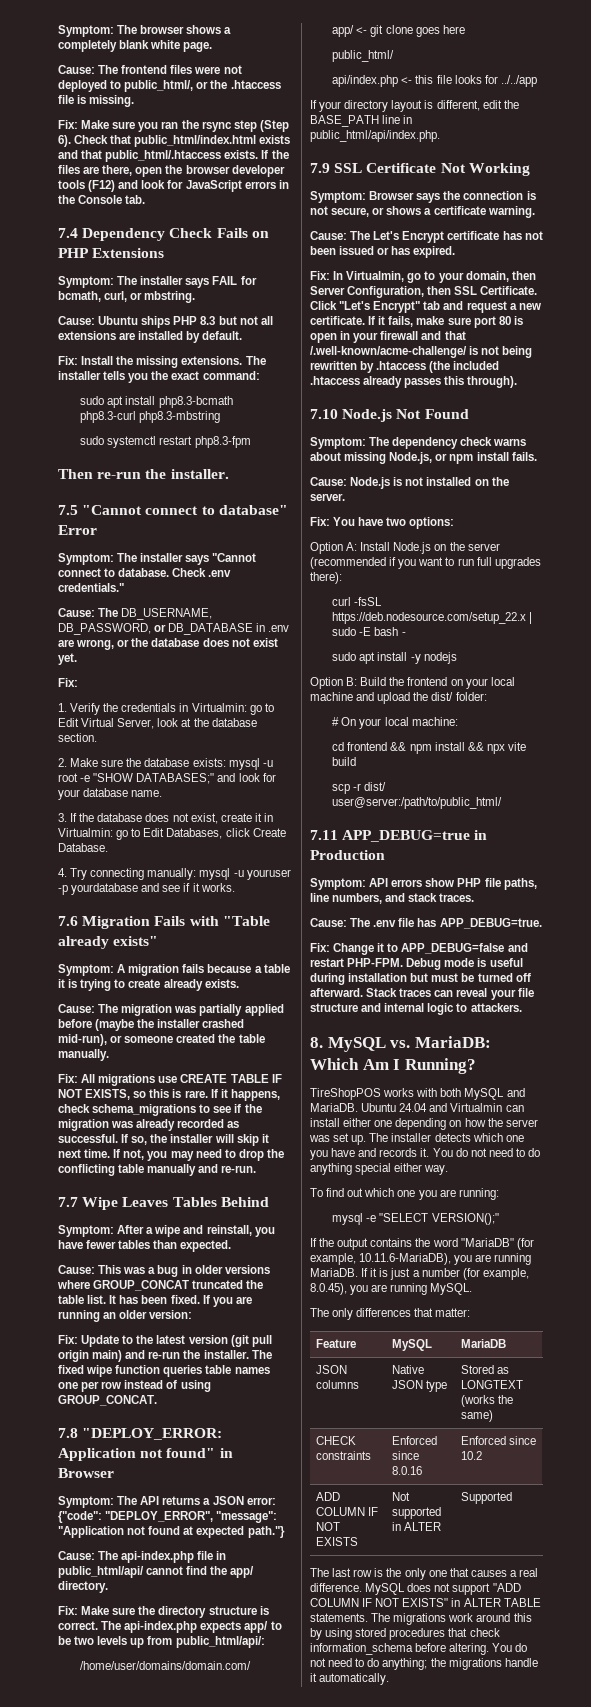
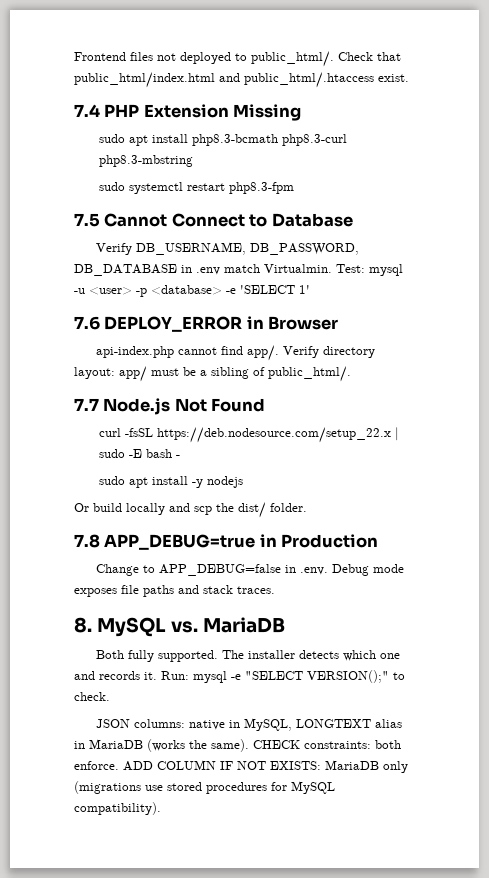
- Symptom: The browser shows a completely blank white page.
- Cause: The frontend files were not deployed to public_html/, or the .htaccess file is missing.
- Fix: Make sure you ran the rsync step (Step 6). Check that public_html/index.html exists and that public_html/.htaccess exists. If the files are there, open the browser developer tools (F12) and look for JavaScript errors in the Console tab.
- 7.4 Dependency Check Fails on PHP Extensions
- Symptom: The installer says FAIL for bcmath, curl, or mbstring.
- Cause: Ubuntu ships PHP 8.3 but not all extensions are installed by default.
- Fix: Install the missing extensions. The installer tells you the exact command:
+ Frontend files not deployed to public_html/. Check that public_html/index.html and public_html/.htaccess exist.
+ 7.4 PHP Extension Missing
- Then re-run the installer.
- 7.5 "Cannot connect to database" Error
- Symptom: The installer says "Cannot connect to database. Check .env credentials."
- Cause: The DB_USERNAME, DB_PASSWORD, or DB_DATABASE in .env are wrong, or the database does not exist yet.
- Fix:
- 1. Verify the credentials in Virtualmin: go to Edit Virtual Server, look at the database section.
- 2. Make sure the database exists: mysql -u root -e "SHOW DATABASES;" and look for your database name.
- 3. If the database does not exist, create it in Virtualmin: go to Edit Databases, click Create Database.
- 4. Try connecting manually: mysql -u youruser -p yourdatabase and see if it works.
- 7.6 Migration Fails with "Table already exists"
- Symptom: A migration fails because a table it is trying to create already exists.
- Cause: The migration was partially applied before (maybe the installer crashed mid-run), or someone created the table manually.
- Fix: All migrations use CREATE TABLE IF NOT EXISTS, so this is rare. If it happens, check schema_migrations to see if the migration was already recorded as successful. If so, the installer will skip it next time. If not, you may need to drop the conflicting table manually and re-run.
- 7.7 Wipe Leaves Tables Behind
- Symptom: After a wipe and reinstall, you have fewer tables than expected.
- Cause: This was a bug in older versions where GROUP_CONCAT truncated the table list. It has been fixed. If you are running an older version:
- Fix: Update to the latest version (git pull origin main) and re-run the installer. The fixed wipe function queries table names one per row instead of using GROUP_CONCAT.
- 7.8 "DEPLOY_ERROR: Application not found" in Browser
- Symptom: The API returns a JSON error: {"code": "DEPLOY_ERROR", "message": "Application not found at expected path."}
- Cause: The api-index.php file in public_html/api/ cannot find the app/ directory.
- Fix: Make sure the directory structure is correct. The api-index.php expects app/ to be two levels up from public_html/api/:
- /home/user/domains/domain.com/
- app/ <- git clone goes here
- public_html/
- api/index.php <- this file looks for ../../app
- If your directory layout is different, edit the BASE_PATH line in public_html/api/index.php.
- 7.9 SSL Certificate Not Working
- Symptom: Browser says the connection is not secure, or shows a certificate warning.
- Cause: The Let's Encrypt certificate has not been issued or has expired.
- Fix: In Virtualmin, go to your domain, then Server Configuration, then SSL Certificate. Click "Let's Encrypt" tab and request a new certificate. If it fails, make sure port 80 is open in your firewall and that /.well-known/acme-challenge/ is not being rewritten by .htaccess (the included .htaccess already passes this through).
- 7.10 Node.js Not Found
- Symptom: The dependency check warns about missing Node.js, or npm install fails.
- Cause: Node.js is not installed on the server.
- Fix: You have two options:
- Option A: Install Node.js on the server (recommended if you want to run full upgrades there):
+ 7.5 Cannot Connect to Database
+ Verify DB_USERNAME, DB_PASSWORD, DB_DATABASE in .env match Virtualmin. Test: mysql -u <user> -p <database> -e 'SELECT 1'
+ 7.6 DEPLOY_ERROR in Browser
+ api-index.php cannot find app/. Verify directory layout: app/ must be a sibling of public_html/.
+ 7.7 Node.js Not Found
- Option B: Build the frontend on your local machine and upload the dist/ folder:
- # On your local machine:
- cd frontend && npm install && npx vite build
- scp -r dist/ user@server:/path/to/public_html/
- 7.11 APP_DEBUG=true in Production
- Symptom: API errors show PHP file paths, line numbers, and stack traces.
- Cause: The .env file has APP_DEBUG=true.
- Fix: Change it to APP_DEBUG=false and restart PHP-FPM. Debug mode is useful during installation but must be turned off afterward. Stack traces can reveal your file structure and internal logic to attackers.
- 8. MySQL vs. MariaDB: Which Am I Running?
- TireShopPOS works with both MySQL and MariaDB. Ubuntu 24.04 and Virtualmin can install either one depending on how the server was set up.
+ Or build locally and scp the dist/ folder.
+ 7.8 APP_DEBUG=true in Production
+ Change to APP_DEBUG=false in .env. Debug mode exposes file paths and stack traces.
+ 8. MySQL vs. MariaDB
+ Both fully supported.
- The installer detects which one you have and records it.
+ The installer detects which one and records it.
- You do not need to do anything special either way.
- To find out which one you are running:
- mysql -e "SELECT VERSION();"
- If the output contains the word "MariaDB" (for example, 10.11.6-MariaDB), you are running MariaDB. If it is just a number (for example, 8.0.45), you are running MySQL.
- The only differences that matter:
- Feature | MySQL | MariaDB
- JSON columns | Native JSON type | Stored as LONGTEXT (works the same)
- CHECK constraints | Enforced since 8.0.16 | Enforced since 10.2
- ADD COLUMN IF NOT EXISTS | Not supported in ALTER | Supported
- The last row is the only one that causes a real difference. MySQL does not support "ADD COLUMN IF NOT EXISTS" in ALTER TABLE statements. The migrations work around this by using stored procedures that check information_schema before altering. You do not need to do anything; the migrations handle it automatically.
+ Run: mysql -e "SELECT VERSION();" to check.
+ JSON columns: native in MySQL, LONGTEXT alias in MariaDB (works the same). CHECK constraints: both enforce. ADD COLUMN IF NOT EXISTS: MariaDB only (migrations use stored procedures for MySQL compatibility).

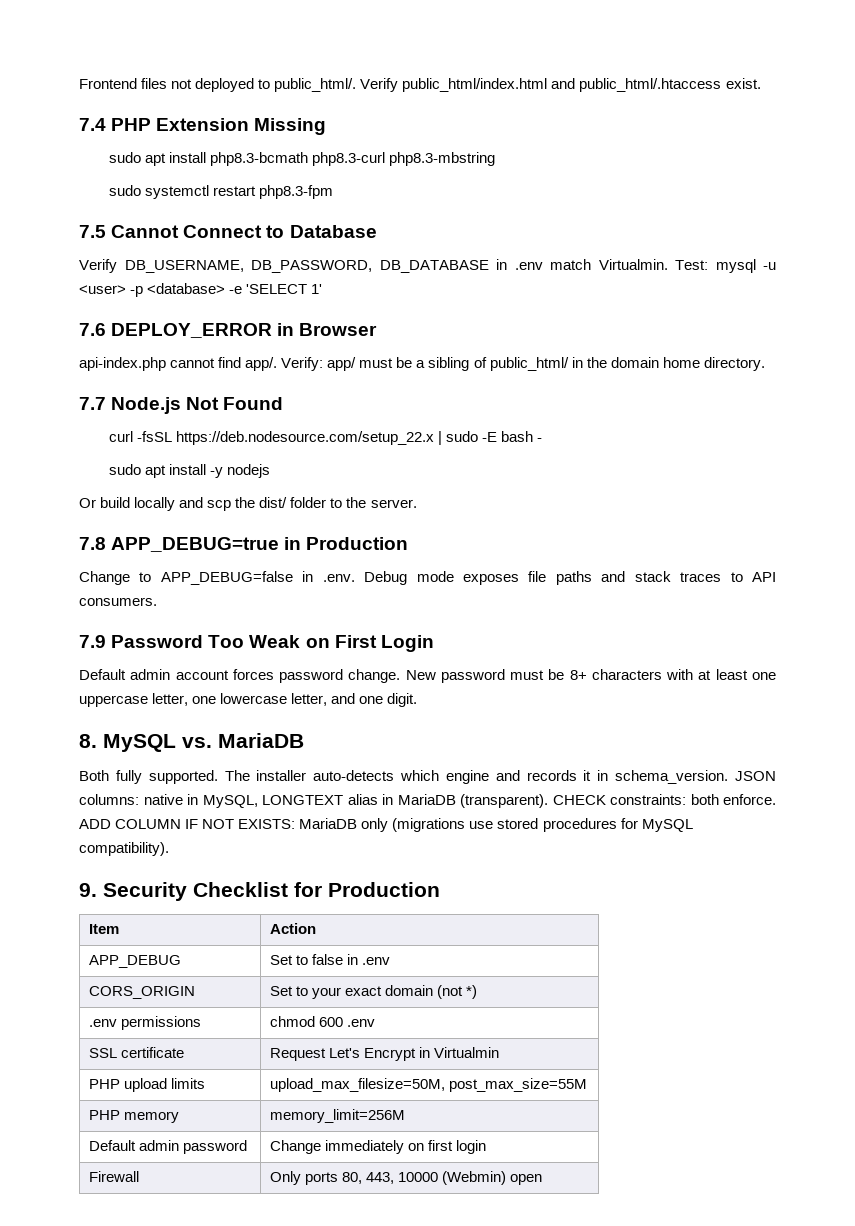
- Check that public_html/index.html and public_html/.htaccess exist.
+ Verify public_html/index.html and public_html/.htaccess exist.
- Verify directory layout: app/ must be a sibling of public_html/.
+ Verify: app/ must be a sibling of public_html/ in the domain home directory.
- Or build locally and scp the dist/ folder.
+ Or build locally and scp the dist/ folder to the server.
- Change to APP_DEBUG=false in .env. Debug mode exposes file paths and stack traces.
+ Change to APP_DEBUG=false in .env. Debug mode exposes file paths and stack traces to API consumers.
+ 7.9 Password Too Weak on First Login
+ Default admin account forces password change. New password must be 8+ characters with at least one uppercase letter, one lowercase letter, and one digit.
- The installer detects which one and records it. Run: mysql -e "SELECT VERSION();" to check.
- JSON columns: native in MySQL, LONGTEXT alias in MariaDB (works the same).
+ The installer auto-detects which engine and records it in schema_version. JSON columns: native in MySQL, LONGTEXT alias in MariaDB (transparent).
+ 9. Security Checklist for Production
+ Item | Action
+ APP_DEBUG | Set to false in .env
+ CORS_ORIGIN | Set to your exact domain (not *)
+ .env permissions | chmod 600 .env
+ SSL certificate | Request Let's Encrypt in Virtualmin
+ PHP upload limits | upload_max_filesize=50M, post_max_size=55M
+ PHP memory | memory_limit=256M
+ Default admin password | Change immediately on first login
+ Firewall | Only ports 80, 443, 10000 (Webmin) open

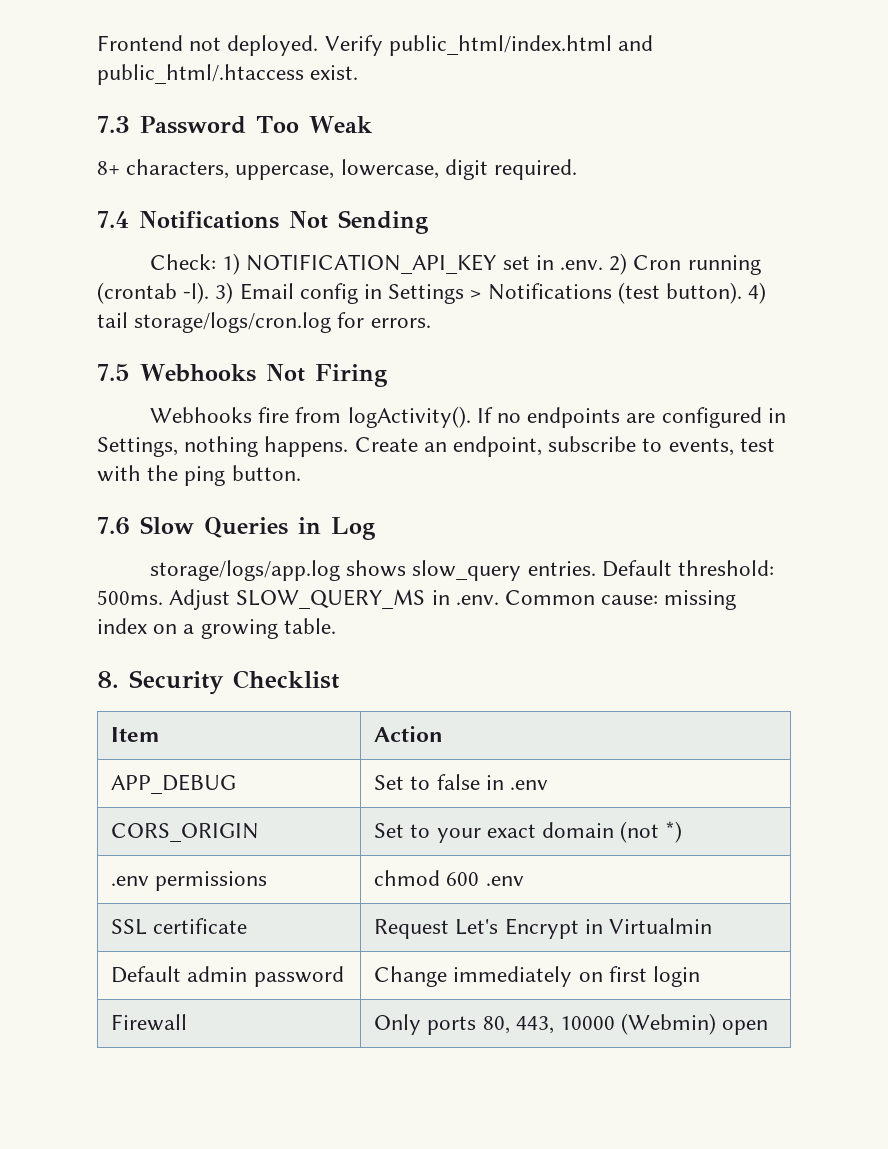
- Frontend files not deployed to public_html/.
+ Frontend not deployed.
- 7.4 PHP Extension Missing
- sudo apt install php8.3-bcmath php8.3-curl php8.3-mbstring
- sudo systemctl restart php8.3-fpm
- 7.5 Cannot Connect to Database
- Verify DB_USERNAME, DB_PASSWORD, DB_DATABASE in .env match Virtualmin. Test: mysql -u <user> -p <database> -e 'SELECT 1'
- 7.6 DEPLOY_ERROR in Browser
- api-index.php cannot find app/. Verify: app/ must be a sibling of public_html/ in the domain home directory.
- 7.7 Node.js Not Found
- curl -fsSL https://deb.nodesource.com/setup_22.x | sudo -E bash -
- sudo apt install -y nodejs
- Or build locally and scp the dist/ folder to the server.
- 7.8 APP_DEBUG=true in Production
- Change to APP_DEBUG=false in .env. Debug mode exposes file paths and stack traces to API consumers.
- 7.9 Password Too Weak on First Login
- Default admin account forces password change. New password must be 8+ characters with at least one uppercase letter, one lowercase letter, and one digit.
- 8. MySQL vs. MariaDB
- Both fully supported. The installer auto-detects which engine and records it in schema_version. JSON columns: native in MySQL, LONGTEXT alias in MariaDB (transparent). CHECK constraints: both enforce. ADD COLUMN IF NOT EXISTS: MariaDB only (migrations use stored procedures for MySQL compatibility).
- 9. Security Checklist for Production
+ 7.3 Password Too Weak
+ 8+ characters, uppercase, lowercase, digit required.
+ 7.4 Notifications Not Sending
+ Check: 1) NOTIFICATION_API_KEY set in .env. 2) Cron running (crontab -l). 3) Email config in Settings > Notifications (test button). 4) tail storage/logs/cron.log for errors.
+ 7.5 Webhooks Not Firing
+ Webhooks fire from logActivity(). If no endpoints are configured in Settings, nothing happens. Create an endpoint, subscribe to events, test with the ping button.
+ 7.6 Slow Queries in Log
+ storage/logs/app.log shows slow_query entries. Default threshold: 500ms. Adjust SLOW_QUERY_MS in .env. Common cause: missing index on a growing table.
+ 8. Security Checklist
- PHP upload limits | upload_max_filesize=50M, post_max_size=55M
- PHP memory | memory_limit=256M

